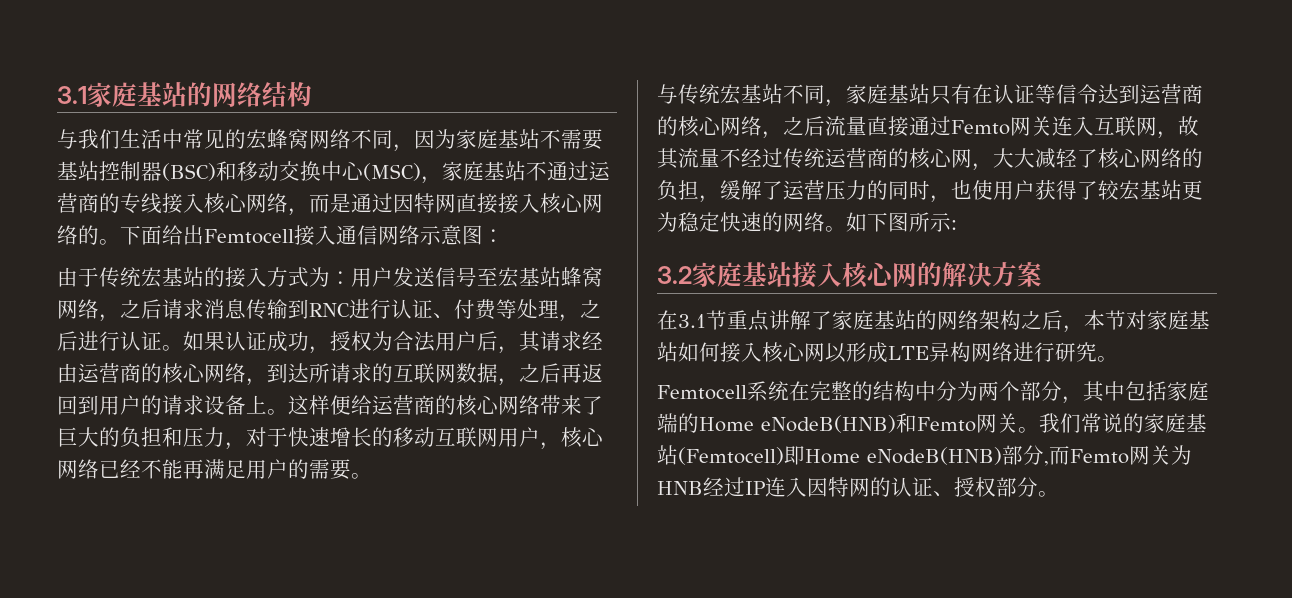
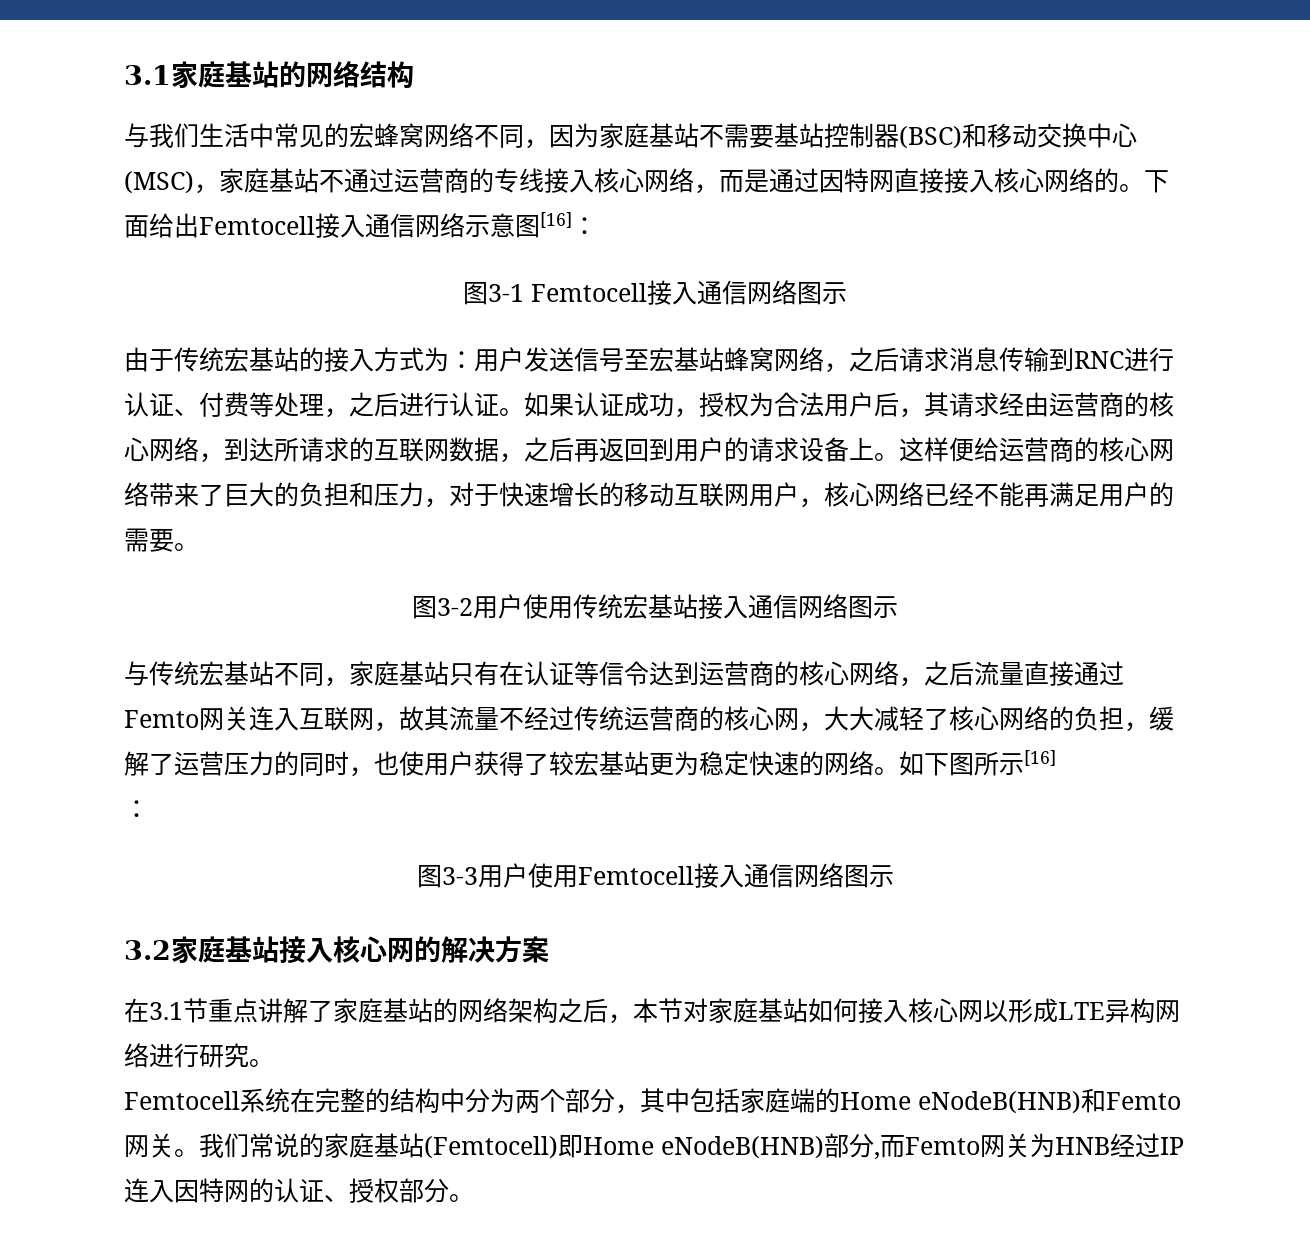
- 下面给出Femtocell接入通信网络示意图：
+ 下面给出Femtocell接入通信网络示意图[16]：
+ 图3-1 Femtocell接入通信网络图示
+ 图3-2用户使用传统宏基站接入通信网络图示
- 如下图所示:
+ 如下图所示[16]
+ ：
+ 图3-3用户使用Femtocell接入通信网络图示

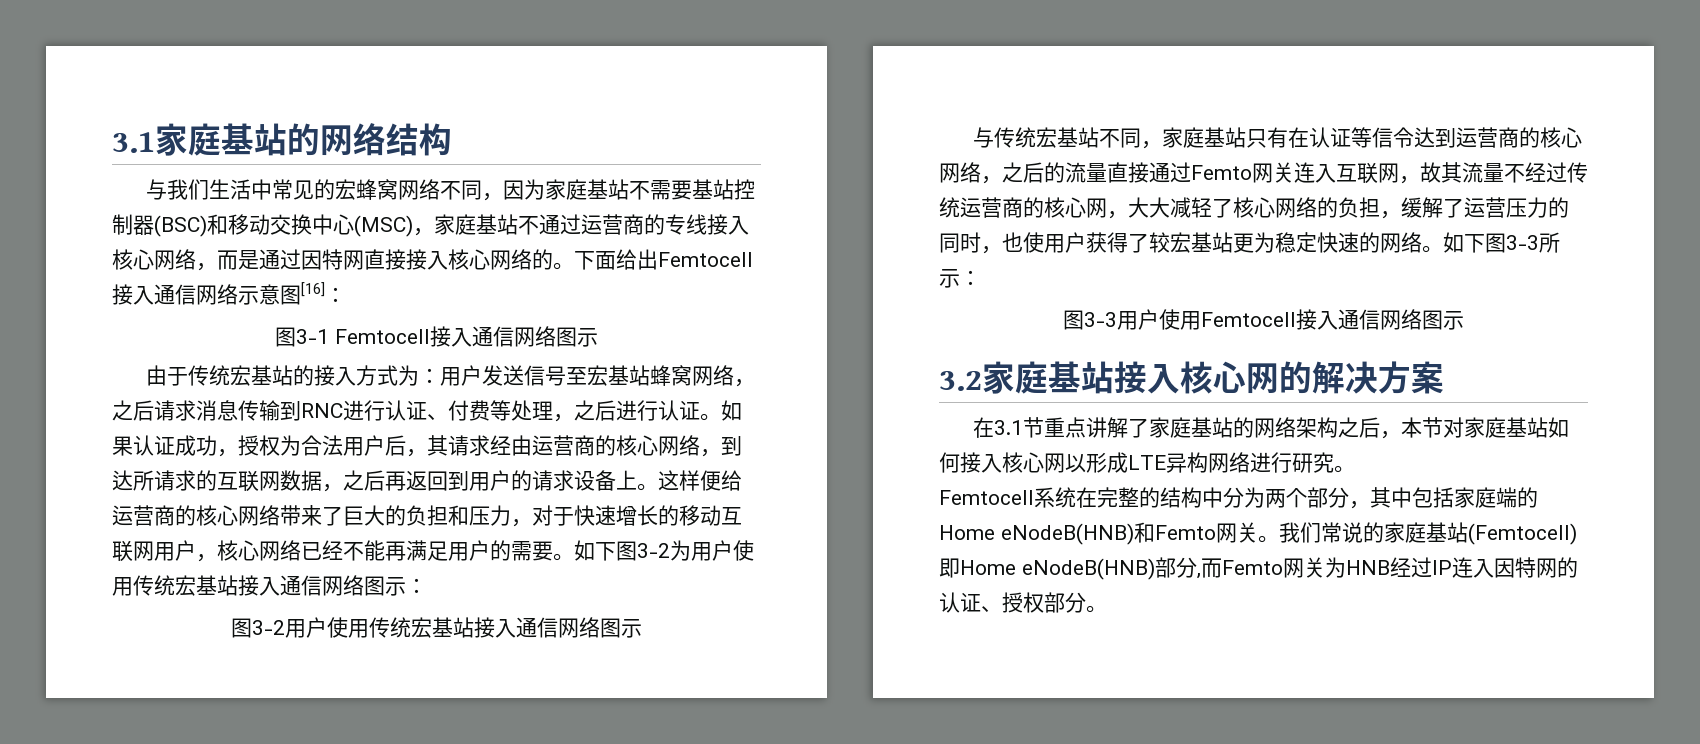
+ 如下图3-2为用户使用传统宏基站接入通信网络图示：
- 与传统宏基站不同，家庭基站只有在认证等信令达到运营商的核心网络，之后流量直接通过Femto网关连入互联网，故其流量不经过传统运营商的核心网，大大减轻了核心网络的负担，缓解了运营压力的同时，也使用户获得了较宏基站更为稳定快速的网络。
+ 与传统宏基站不同，家庭基站只有在认证等信令达到运营商的核心网络，之后的流量直接通过Femto网关连入互联网，故其流量不经过传统运营商的核心网，大大减轻了核心网络的负担，缓解了运营压力的同时，也使用户获得了较宏基站更为稳定快速的网络。
- 如下图所示[16]
- ：
+ 如下图3-3所示：

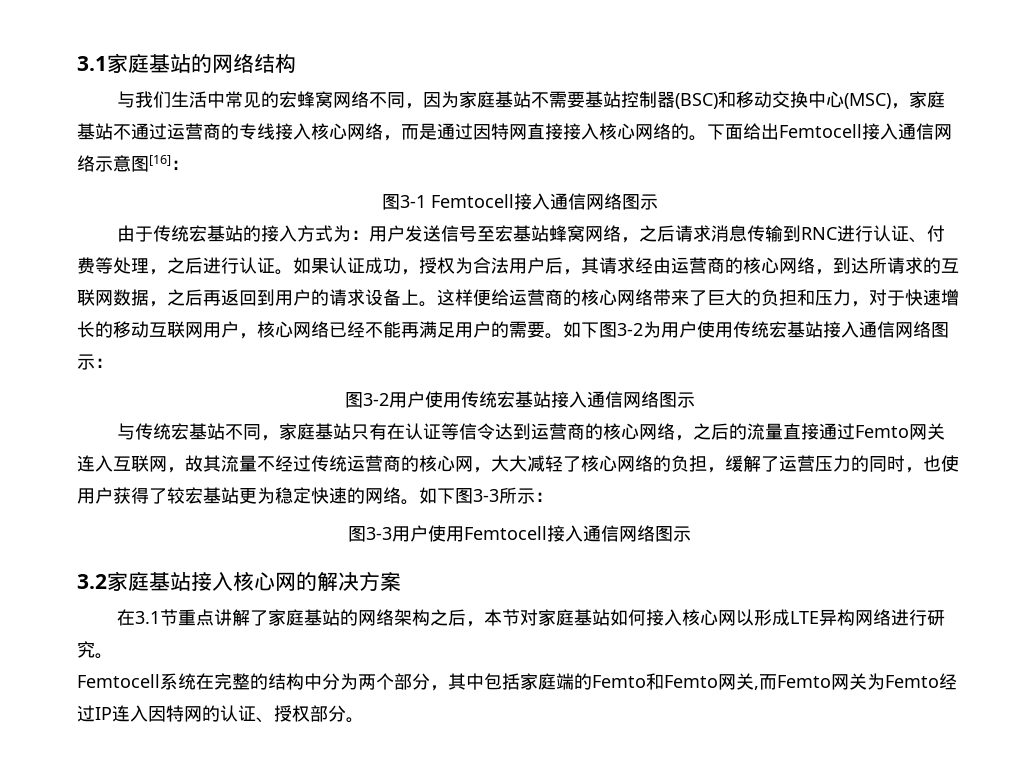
- Femtocell系统在完整的结构中分为两个部分，其中包括家庭端的Home eNodeB(HNB)和Femto网关。我们常说的家庭基站(Femtocell)即Home eNodeB(HNB)部分,而Femto网关为HNB经过IP连入因特网的认证、授权部分。
+ Femtocell系统在完整的结构中分为两个部分，其中包括家庭端的Femto和Femto网关,而Femto网关为Femto经过IP连入因特网的认证、授权部分。

